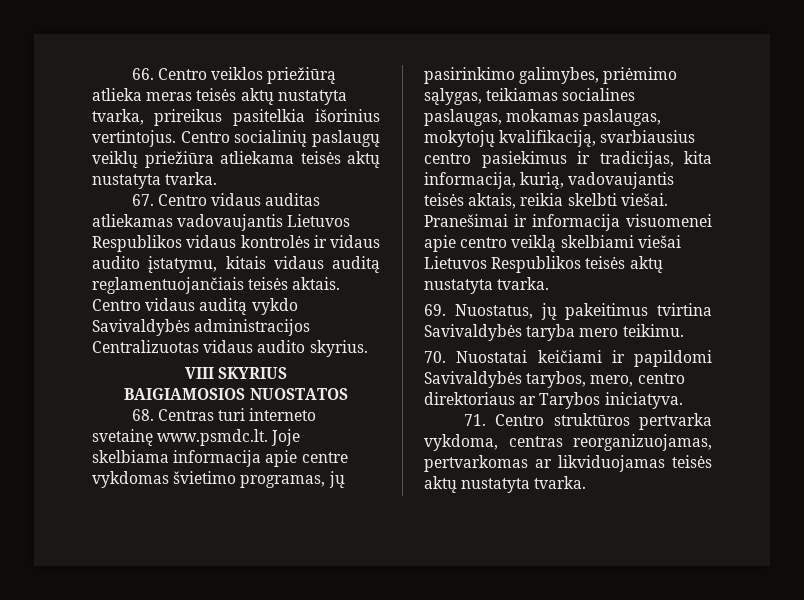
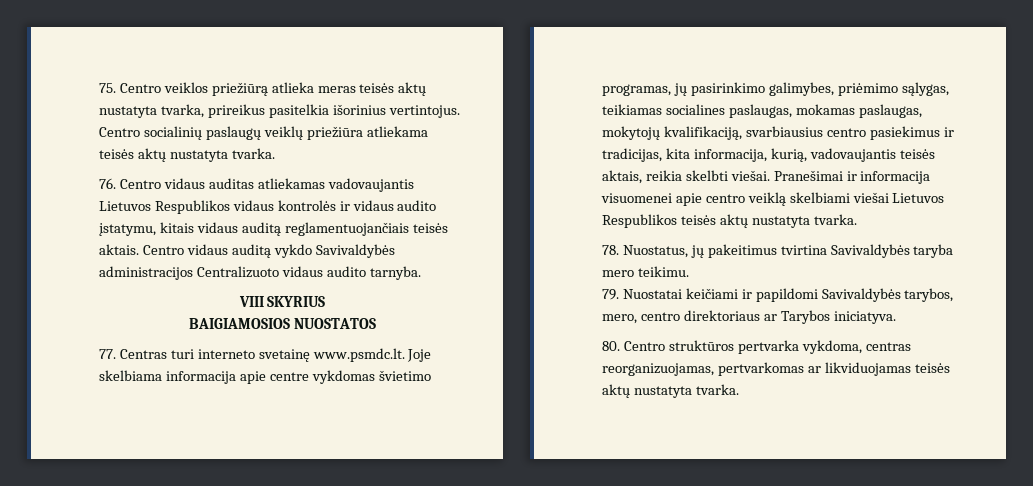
- 66. Centro veiklos priežiūrą atlieka meras teisės aktų nustatyta tvarka, prireikus pasitelkia išorinius vertintojus.
+ 75. Centro veiklos priežiūrą atlieka meras teisės aktų nustatyta tvarka, prireikus pasitelkia išorinius vertintojus.
- 67. Centro vidaus auditas atliekamas vadovaujantis Lietuvos Respublikos vidaus kontrolės ir vidaus audito įstatymu, kitais vidaus auditą reglamentuojančiais teisės aktais.
+ 76. Centro vidaus auditas atliekamas vadovaujantis Lietuvos Respublikos vidaus kontrolės ir vidaus audito įstatymu, kitais vidaus auditą reglamentuojančiais teisės aktais.
- Centro vidaus auditą vykdo Savivaldybės administracijos Centralizuotas vidaus audito skyrius.
+ Centro vidaus auditą vykdo Savivaldybės administracijos Centralizuoto vidaus audito tarnyba.
- 68. Centras turi interneto svetainę www.psmdc.lt. Joje skelbiama informacija apie centre vykdomas švietimo programas, jų pasirinkimo galimybes, priėmimo sąlygas, teikiamas socialines paslaugas, mokamas paslaugas, mokytojų kvalifikaciją, svarbiausius centro pasiekimus ir tradicijas, kita informacija, kurią, vadovaujantis teisės aktais, reikia skelbti viešai.
+ 77. Centras turi interneto svetainę www.psmdc.lt. Joje skelbiama informacija apie centre vykdomas švietimo programas, jų pasirinkimo galimybes, priėmimo sąlygas, teikiamas socialines paslaugas, mokamas paslaugas, mokytojų kvalifikaciją, svarbiausius centro pasiekimus ir tradicijas, kita informacija, kurią, vadovaujantis teisės aktais, reikia skelbti viešai.
- 69. Nuostatus, jų pakeitimus tvirtina Savivaldybės taryba mero teikimu.
+ 78. Nuostatus, jų pakeitimus tvirtina Savivaldybės taryba mero teikimu.
- 70. Nuostatai keičiami ir papildomi Savivaldybės tarybos, mero, centro direktoriaus ar Tarybos iniciatyva.
+ 79. Nuostatai keičiami ir papildomi Savivaldybės tarybos, mero, centro direktoriaus ar Tarybos iniciatyva.
- 71. Centro struktūros pertvarka vykdoma, centras reorganizuojamas, pertvarkomas ar likviduojamas teisės aktų nustatyta tvarka.
+ 80. Centro struktūros pertvarka vykdoma, centras reorganizuojamas, pertvarkomas ar likviduojamas teisės aktų nustatyta tvarka.

